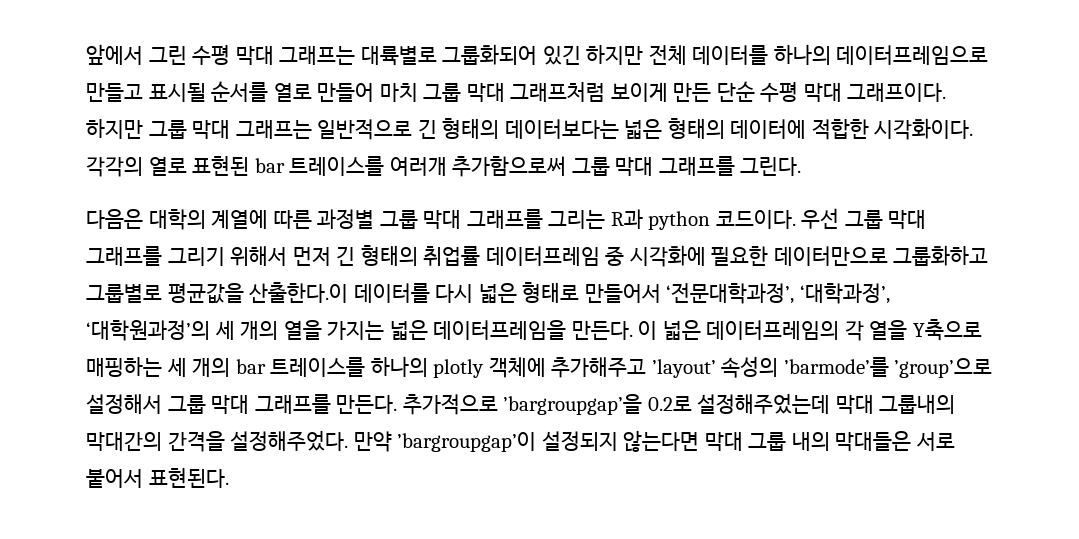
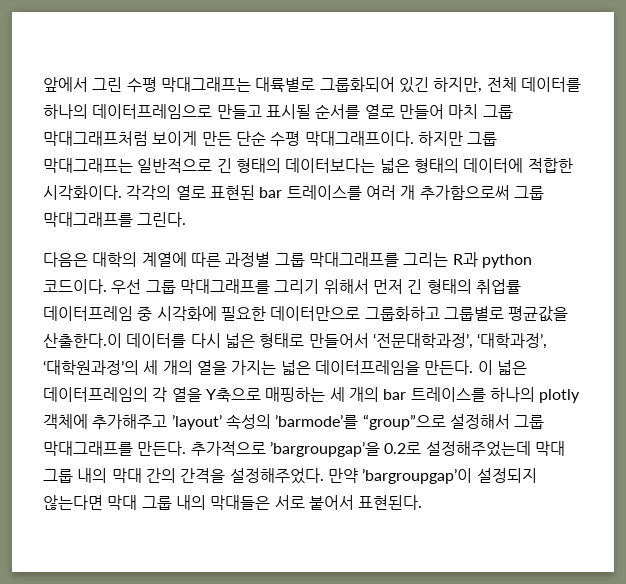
- 앞에서 그린 수평 막대 그래프는 대륙별로 그룹화되어 있긴 하지만 전체 데이터를 하나의 데이터프레임으로 만들고 표시될 순서를 열로 만들어 마치 그룹 막대 그래프처럼 보이게 만든 단순 수평 막대 그래프이다. 하지만 그룹 막대 그래프는 일반적으로 긴 형태의 데이터보다는 넓은 형태의 데이터에 적합한 시각화이다.
+ 앞에서 그린 수평 막대그래프는 대륙별로 그룹화되어 있긴 하지만, 전체 데이터를 하나의 데이터프레임으로 만들고 표시될 순서를 열로 만들어 마치 그룹 막대그래프처럼 보이게 만든 단순 수평 막대그래프이다. 하지만 그룹 막대그래프는 일반적으로 긴 형태의 데이터보다는 넓은 형태의 데이터에 적합한 시각화이다.
- 각각의 열로 표현된 bar 트레이스를 여러개 추가함으로써 그룹 막대 그래프를 그린다.
+ 각각의 열로 표현된 bar 트레이스를 여러 개 추가함으로써 그룹 막대그래프를 그린다.
- 다음은 대학의 계열에 따른 과정별 그룹 막대 그래프를 그리는 R과 python 코드이다.
+ 다음은 대학의 계열에 따른 과정별 그룹 막대그래프를 그리는 R과 python 코드이다.
- 우선 그룹 막대 그래프를 그리기 위해서 먼저 긴 형태의 취업률 데이터프레임 중 시각화에 필요한 데이터만으로 그룹화하고 그룹별로 평균값을 산출한다.이 데이터를 다시 넓은 형태로 만들어서 ‘전문대학과정’, ‘대학과정’, ‘대학원과정’의 세 개의 열을 가지는 넓은 데이터프레임을 만든다.
+ 우선 그룹 막대그래프를 그리기 위해서 먼저 긴 형태의 취업률 데이터프레임 중 시각화에 필요한 데이터만으로 그룹화하고 그룹별로 평균값을 산출한다.이 데이터를 다시 넓은 형태로 만들어서 ‘전문대학과정’, ‘대학과정’, ‘대학원과정’의 세 개의 열을 가지는 넓은 데이터프레임을 만든다.
- 이 넓은 데이터프레임의 각 열을 Y축으로 매핑하는 세 개의 bar 트레이스를 하나의 plotly 객체에 추가해주고 ’layout’ 속성의 ’barmode’를 ’group’으로 설정해서 그룹 막대 그래프를 만든다.
+ 이 넓은 데이터프레임의 각 열을 Y축으로 매핑하는 세 개의 bar 트레이스를 하나의 plotly 객체에 추가해주고 ’layout’ 속성의 ’barmode’를 “group”으로 설정해서 그룹 막대그래프를 만든다.
- 추가적으로 ’bargroupgap’을 0.2로 설정해주었는데 막대 그룹내의 막대간의 간격을 설정해주었다.
+ 추가적으로 ’bargroupgap’을 0.2로 설정해주었는데 막대 그룹 내의 막대 간의 간격을 설정해주었다.

